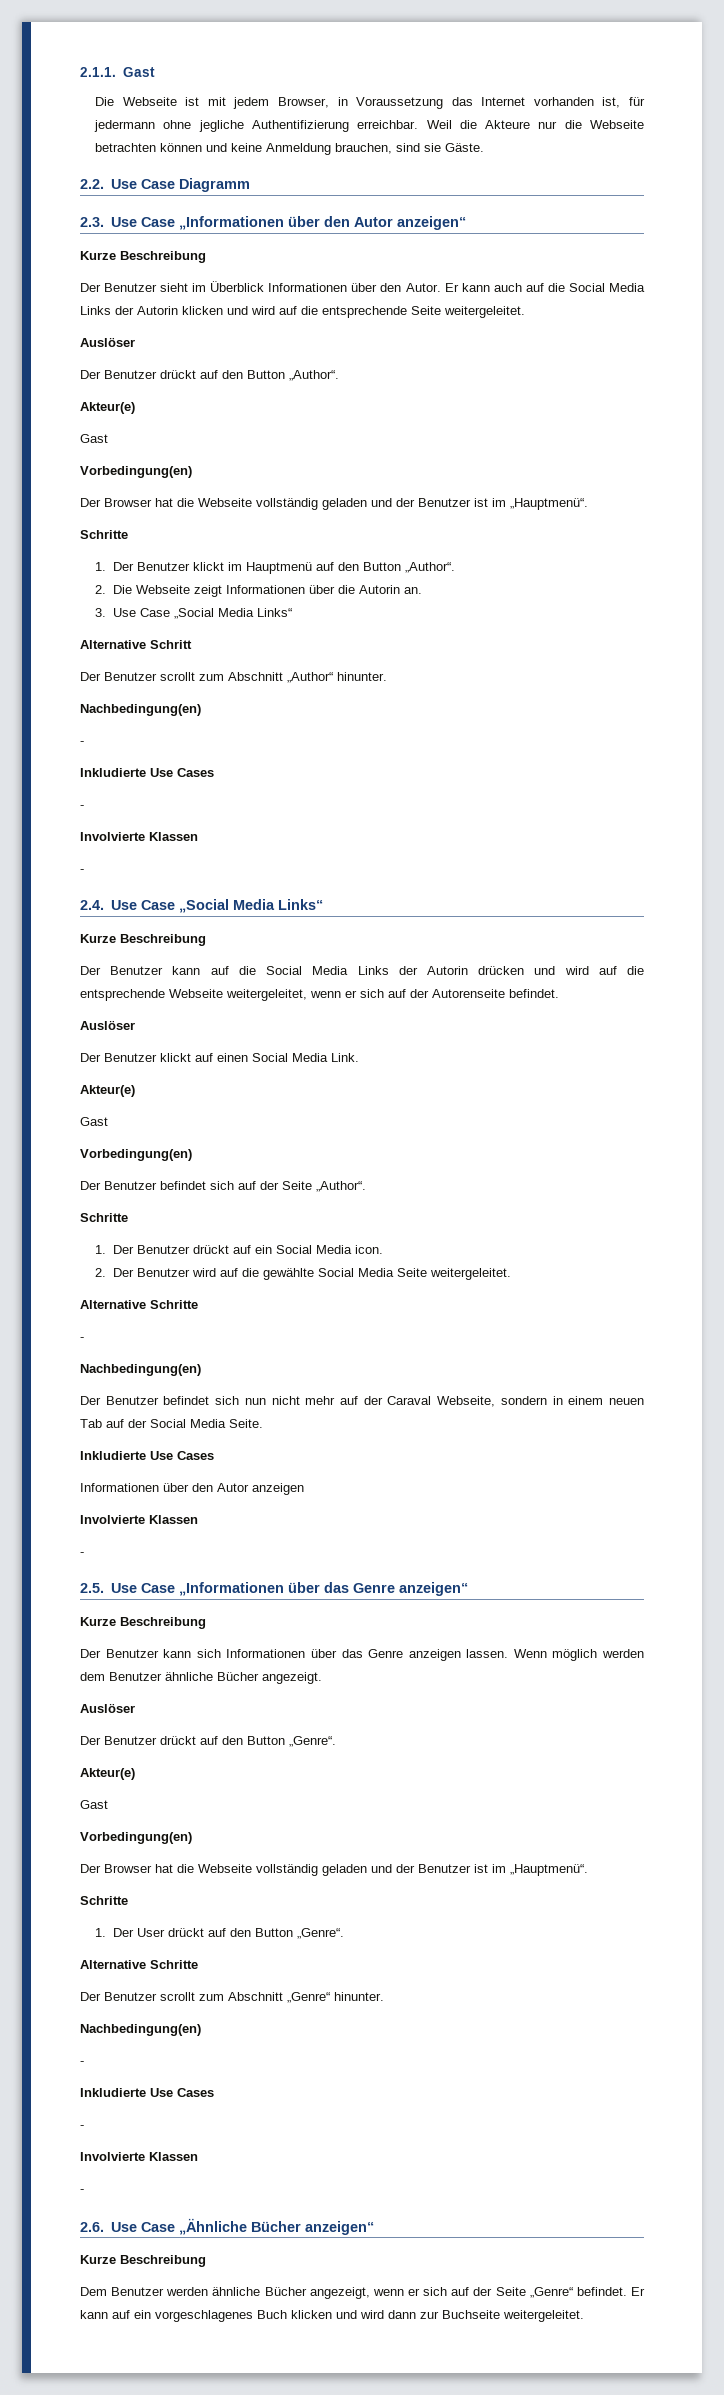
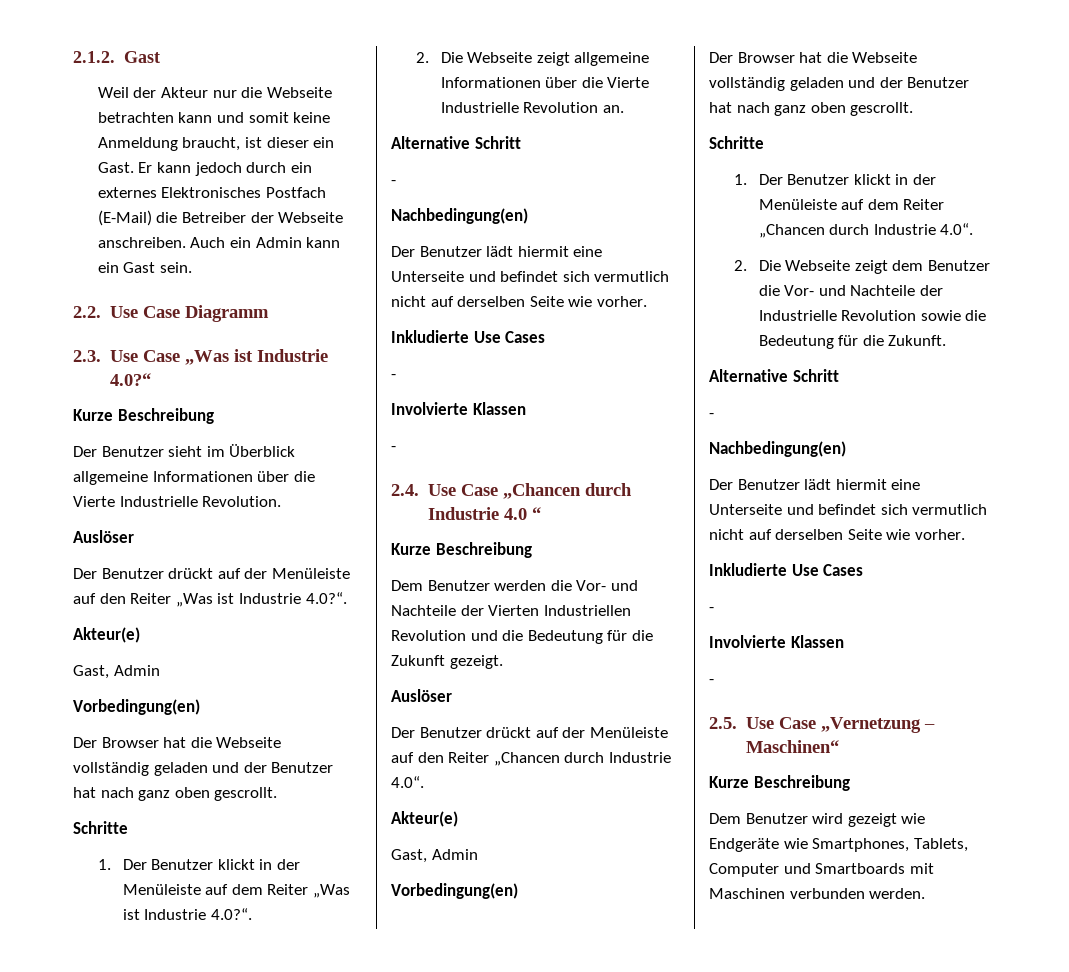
- 2.1.1. Gast
- Die Webseite ist mit jedem Browser, in Voraussetzung das Internet vorhanden ist, für jedermann ohne jegliche Authentifizierung erreichbar. Weil die Akteure nur die Webseite betrachten können und keine Anmeldung brauchen, sind sie Gäste.
+ 2.1.2. Gast
+ Weil der Akteur nur die Webseite betrachten kann und somit keine Anmeldung braucht, ist dieser ein Gast. Er kann jedoch durch ein externes Elektronisches Postfach (E-Mail) die Betreiber der Webseite anschreiben. Auch ein Admin kann ein Gast sein.
- 2.3. Use Case „Informationen über den Autor anzeigen“
+ 2.3. Use Case „Was ist Industrie 4.0?“
- Der Benutzer sieht im Überblick Informationen über den Autor. Er kann auch auf die Social Media Links der Autorin klicken und wird auf die entsprechende Seite weitergeleitet.
+ Der Benutzer sieht im Überblick allgemeine Informationen über die Vierte Industrielle Revolution.
  Auslöser
- Der Benutzer drückt auf den Button „Author“.
+ Der Benutzer drückt auf der Menüleiste auf den Reiter „Was ist Industrie 4.0?“.
  Akteur(e)
- Gast
+ Gast, Admin
  Vorbedingung(en)
- Der Browser hat die Webseite vollständig geladen und der Benutzer ist im „Hauptmenü“.
+ Der Browser hat die Webseite vollständig geladen und der Benutzer hat nach ganz oben gescrollt.
  Schritte
- 1. Der Benutzer klickt im Hauptmenü auf den Button „Author“.
- 2. Die Webseite zeigt Informationen über die Autorin an.
- 3. Use Case „Social Media Links“
+ 1. Der Benutzer klickt in der Menüleiste auf dem Reiter „Was ist Industrie 4.0?“.
+ 2. Die Webseite zeigt allgemeine Informationen über die Vierte Industrielle Revolution an.
  Alternative Schritt
- Der Benutzer scrollt zum Abschnitt „Author“ hinunter.
+ -
  Nachbedingung(en)
- -
+ Der Benutzer lädt hiermit eine Unterseite und befindet sich vermutlich nicht auf derselben Seite wie vorher.
- 2.4. Use Case „Social Media Links“
+ 2.4. Use Case „Chancen durch Industrie 4.0 “
  Kurze Beschreibung
- Der Benutzer kann auf die Social Media Links der Autorin drücken und wird auf die entsprechende Webseite weitergeleitet, wenn er sich auf der Autorenseite befindet.
+ Dem Benutzer werden die Vor- und Nachteile der Vierten Industriellen Revolution und die Bedeutung für die Zukunft gezeigt.
  Auslöser
- Der Benutzer klickt auf einen Social Media Link.
+ Der Benutzer drückt auf der Menüleiste auf den Reiter „Chancen durch Industrie 4.0“.
  Akteur(e)
- Gast
+ Gast, Admin
  Vorbedingung(en)
- Der Benutzer befindet sich auf der Seite „Author“.
+ Der Browser hat die Webseite vollständig geladen und der Benutzer hat nach ganz oben gescrollt.
  Schritte
- 1. Der Benutzer drückt auf ein Social Media icon.
- 2. Der Benutzer wird auf die gewählte Social Media Seite weitergeleitet.
- Alternative Schritte
+ 1. Der Benutzer klickt in der Menüleiste auf dem Reiter „Chancen durch Industrie 4.0“.
+ 2. Die Webseite zeigt dem Benutzer die Vor- und Nachteile der Industrielle Revolution sowie die Bedeutung für die Zukunft.
+ Alternative Schritt
  -
  Nachbedingung(en)
- Der Benutzer befindet sich nun nicht mehr auf der Caraval Webseite, sondern in einem neuen Tab auf der Social Media Seite.
- Inkludierte Use Cases
- Informationen über den Autor anzeigen
- Involvierte Klassen
- -
- 2.5. Use Case „Informationen über das Genre anzeigen“
- Kurze Beschreibung
- Der Benutzer kann sich Informationen über das Genre anzeigen lassen. Wenn möglich werden dem Benutzer ähnliche Bücher angezeigt.
- Auslöser
- Der Benutzer drückt auf den Button „Genre“.
- Akteur(e)
- Gast
- Vorbedingung(en)
- Der Browser hat die Webseite vollständig geladen und der Benutzer ist im „Hauptmenü“.
- Schritte
- 1. Der User drückt auf den Button „Genre“.
- Alternative Schritte
- Der Benutzer scrollt zum Abschnitt „Genre“ hinunter.
- Nachbedingung(en)
- -
+ Der Benutzer lädt hiermit eine Unterseite und befindet sich vermutlich nicht auf derselben Seite wie vorher.
  Inkludierte Use Cases
  -
  Involvierte Klassen
  -
- 2.6. Use Case „Ähnliche Bücher anzeigen“
+ 2.5. Use Case „Vernetzung – Maschinen“
  Kurze Beschreibung
- Dem Benutzer werden ähnliche Bücher angezeigt, wenn er sich auf der Seite „Genre“ befindet. Er kann auf ein vorgeschlagenes Buch klicken und wird dann zur Buchseite weitergeleitet.
+ Dem Benutzer wird gezeigt wie Endgeräte wie Smartphones, Tablets, Computer und Smartboards mit Maschinen verbunden werden.

